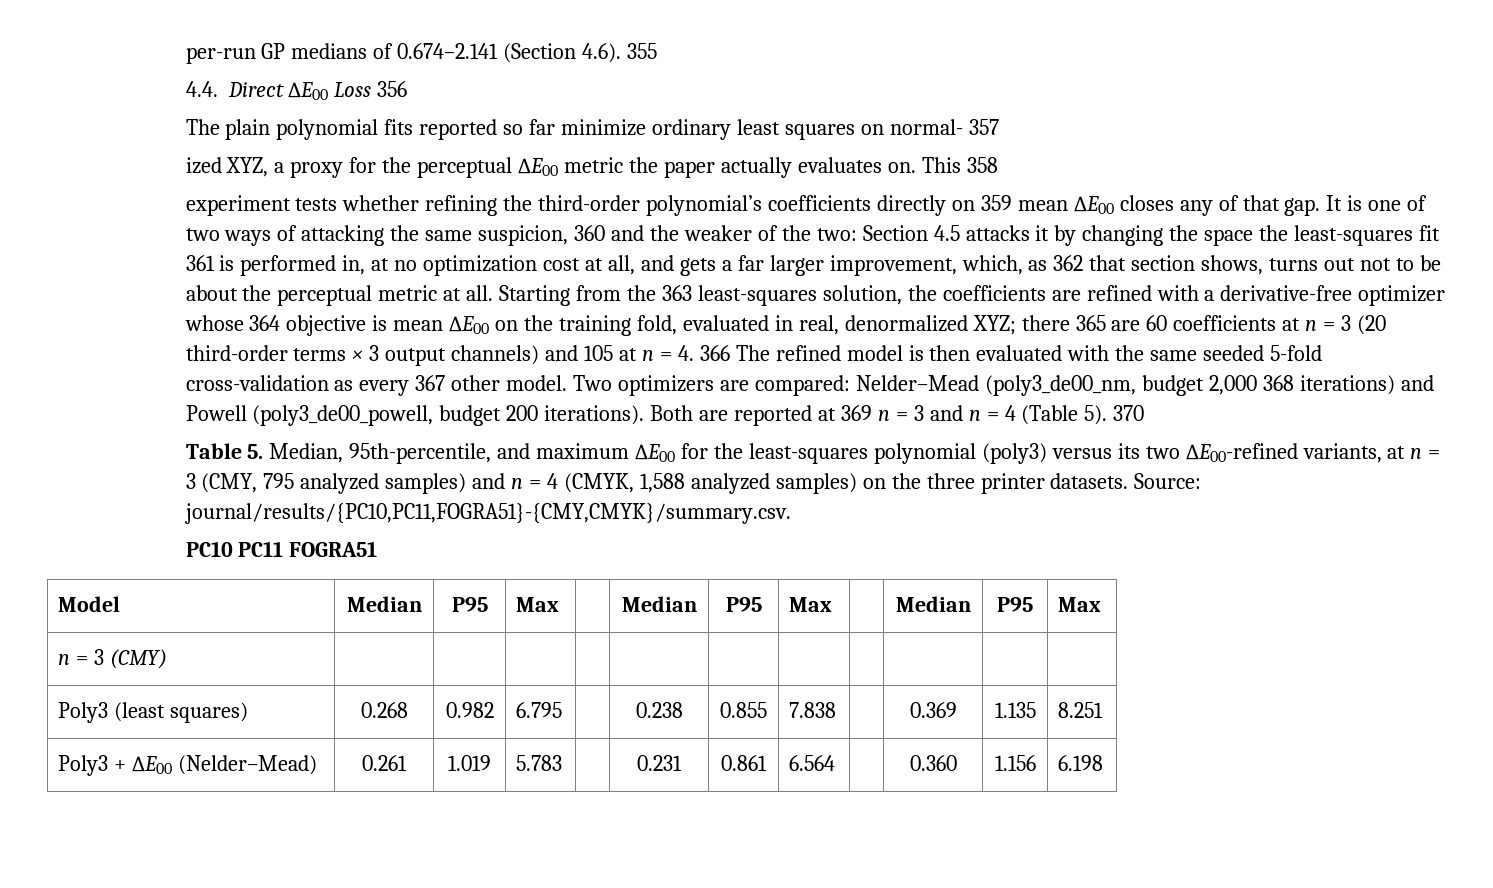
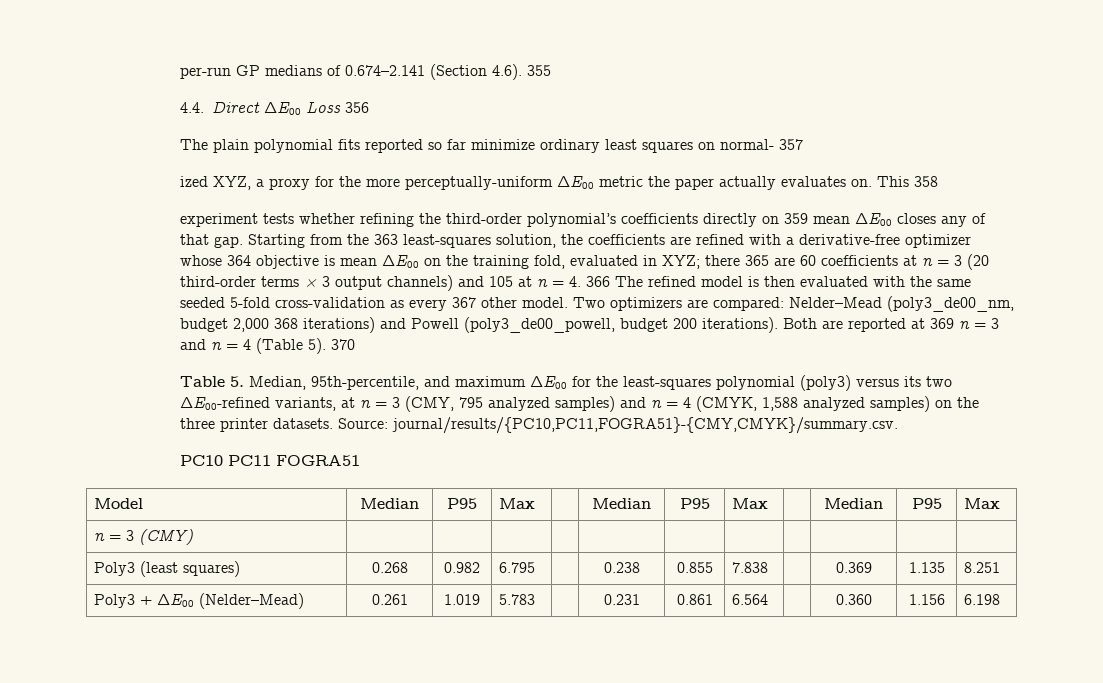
- ized XYZ, a proxy for the perceptual ∆E00 metric the paper actually evaluates on.
+ ized XYZ, a proxy for the more perceptually-uniform ∆E00 metric the paper actually evaluates on.
- It is one of two ways of attacking the same suspicion, 360 and the weaker of the two: Section 4.5 attacks it by changing the space the least-squares fit 361 is performed in, at no optimization cost at all, and gets a far larger improvement, which, as 362 that section shows, turns out not to be about the perceptual metric at all.
- Starting from the 363 least-squares solution, the coefficients are refined with a derivative-free optimizer whose 364 objective is mean ∆E00 on the training fold, evaluated in real, denormalized XYZ;
+ Starting from the 363 least-squares solution, the coefficients are refined with a derivative-free optimizer whose 364 objective is mean ∆E00 on the training fold, evaluated in XYZ;

